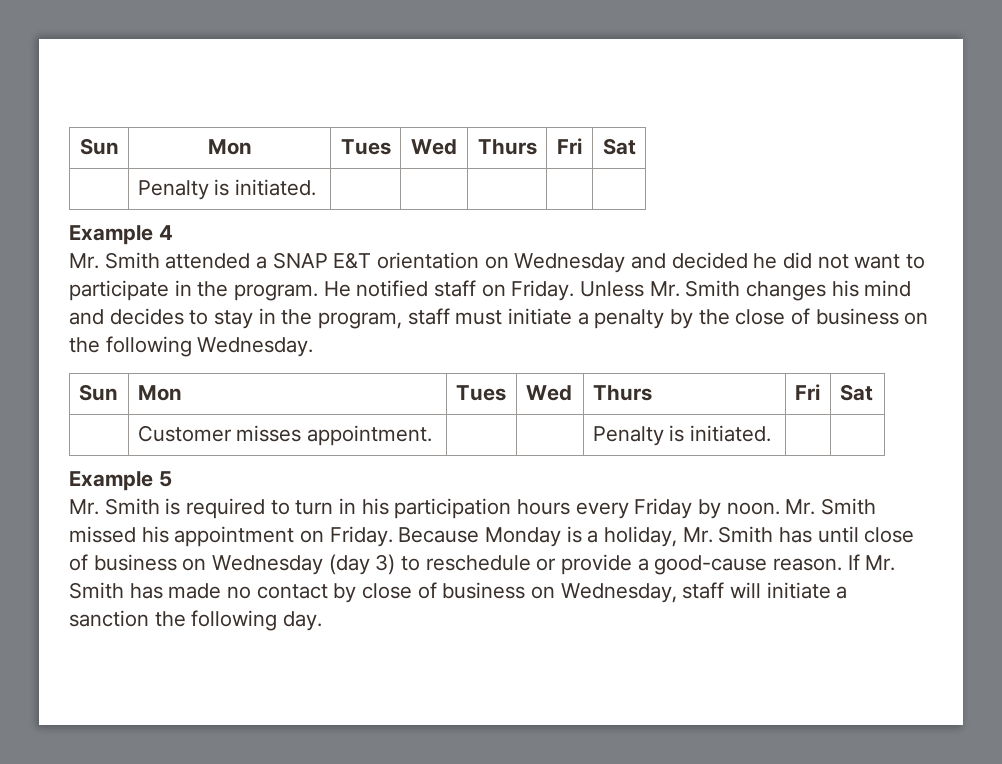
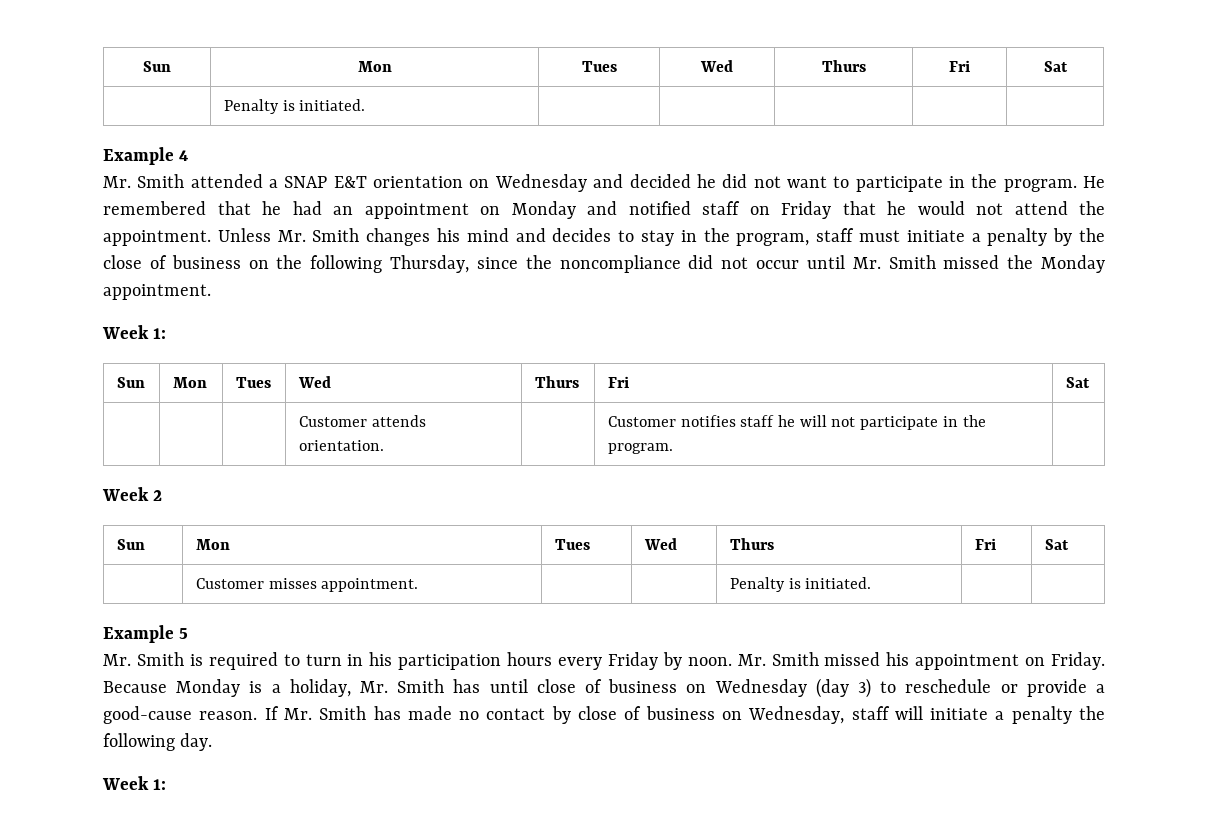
- He notified staff on Friday.
+ He remembered that he had an appointment on Monday and notified staff on Friday that he would not attend the appointment.
- Unless Mr. Smith changes his mind and decides to stay in the program, staff must initiate a penalty by the close of business on the following Wednesday.
+ Unless Mr. Smith changes his mind and decides to stay in the program, staff must initiate a penalty by the close of business on the following Thursday, since the noncompliance did not occur until Mr. Smith missed the Monday appointment.
+ Week 1:
+ Sun | Mon | Tues | Wed | Thurs | Fri | Sat
+ | | | Customer attends orientation. | | Customer notifies staff he will not participate in the program. |
+ Week 2
- If Mr. Smith has made no contact by close of business on Wednesday, staff will initiate a sanction the following day.
+ If Mr. Smith has made no contact by close of business on Wednesday, staff will initiate a penalty the following day.
+ Week 1:

